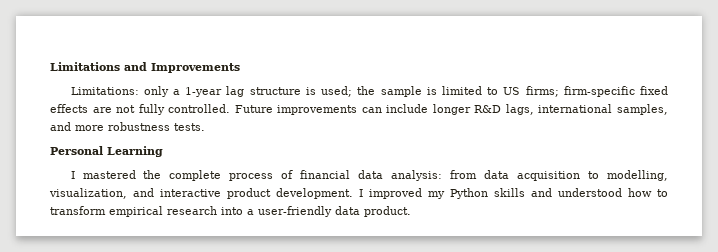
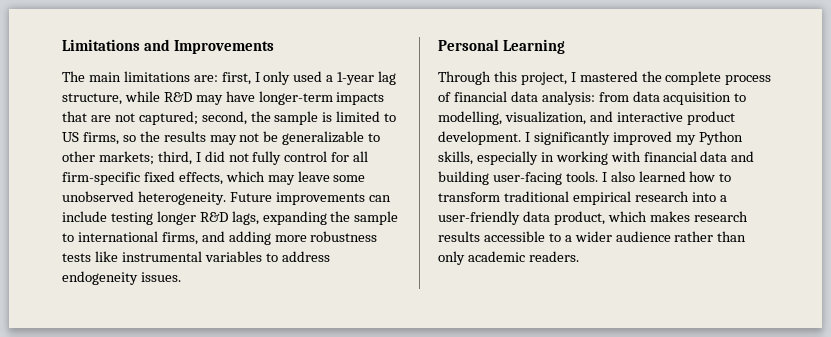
- Limitations: only a 1-year lag structure is used; the sample is limited to US firms; firm-specific fixed effects are not fully controlled.
+ The main limitations are: first, I only used a 1-year lag structure, while R&D may have longer-term impacts that are not captured; second, the sample is limited to US firms, so the results may not be generalizable to other markets; third, I did not fully control for all firm-specific fixed effects, which may leave some unobserved heterogeneity.
- Future improvements can include longer R&D lags, international samples, and more robustness tests.
+ Future improvements can include testing longer R&D lags, expanding the sample to international firms, and adding more robustness tests like instrumental variables to address endogeneity issues.
- I mastered the complete process of financial data analysis: from data acquisition to modelling, visualization, and interactive product development.
+ Through this project, I mastered the complete process of financial data analysis: from data acquisition to modelling, visualization, and interactive product development.
- I improved my Python skills and understood how to transform empirical research into a user-friendly data product.
+ I significantly improved my Python skills, especially in working with financial data and building user-facing tools. I also learned how to transform traditional empirical research into a user-friendly data product, which makes research results accessible to a wider audience rather than only academic readers.

